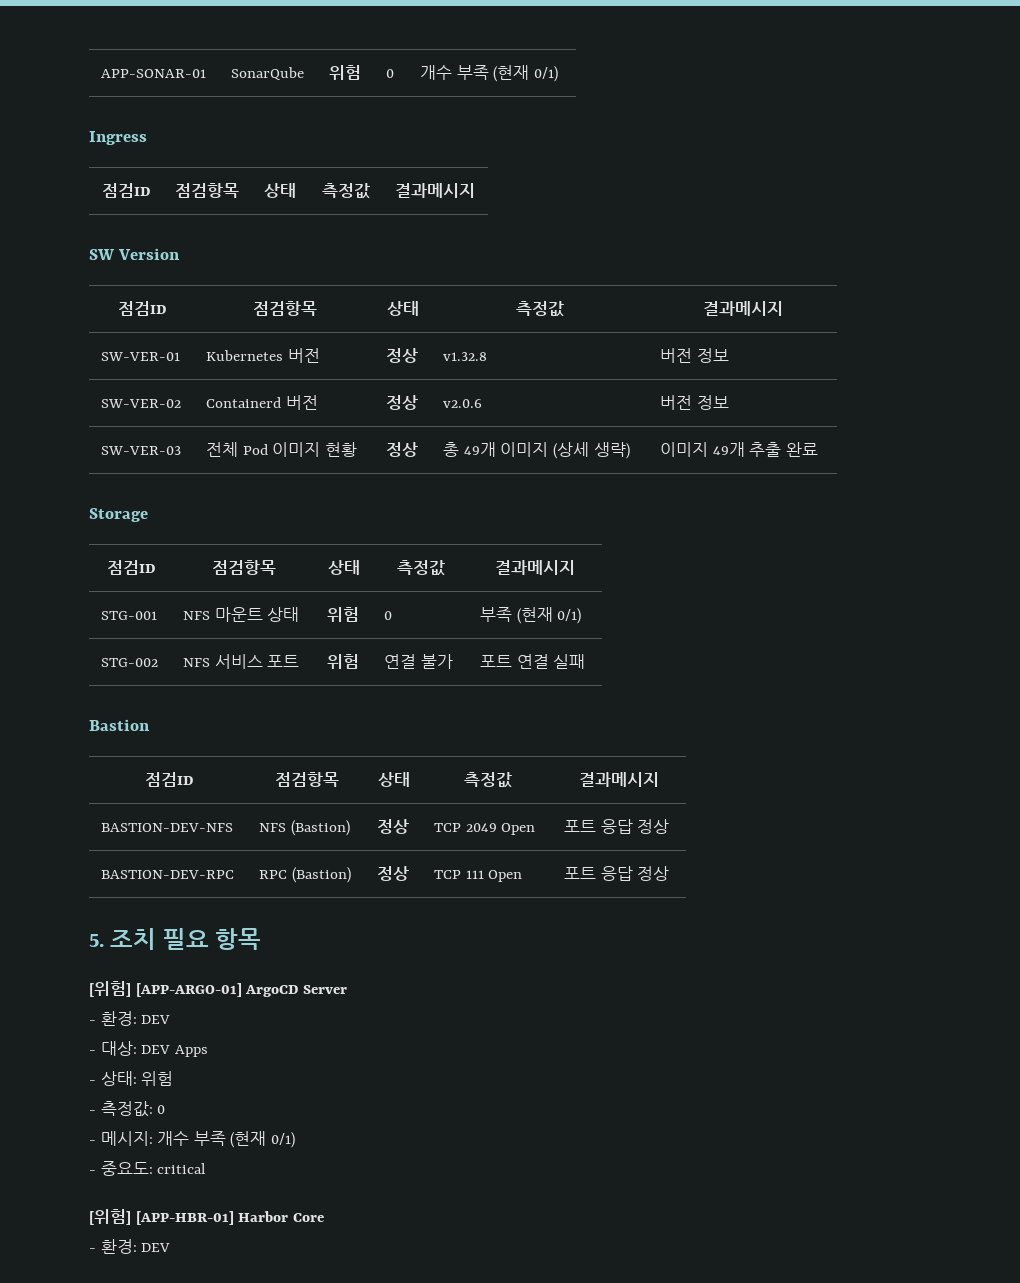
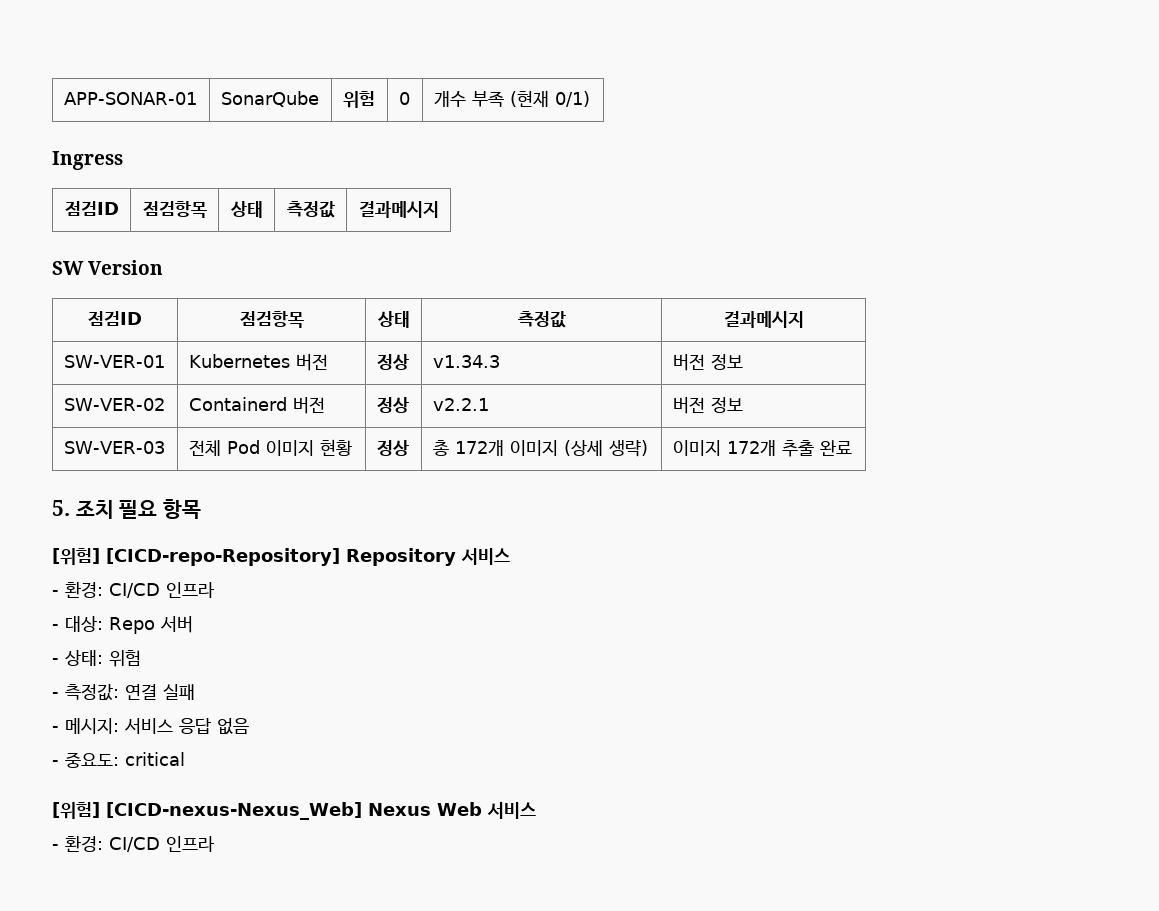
- SW-VER-01 | Kubernetes 버전 | 정상 | v1.32.8 | 버전 정보
+ SW-VER-01 | Kubernetes 버전 | 정상 | v1.34.3 | 버전 정보
- SW-VER-02 | Containerd 버전 | 정상 | v2.0.6 | 버전 정보
+ SW-VER-02 | Containerd 버전 | 정상 | v2.2.1 | 버전 정보
- SW-VER-03 | 전체 Pod 이미지 현황 | 정상 | 총 49개 이미지 (상세 생략) | 이미지 49개 추출 완료
+ SW-VER-03 | 전체 Pod 이미지 현황 | 정상 | 총 172개 이미지 (상세 생략) | 이미지 172개 추출 완료
- Storage
- 점검ID | 점검항목 | 상태 | 측정값 | 결과메시지
- STG-001 | NFS 마운트 상태 | 위험 | 0 | 부족 (현재 0/1)
- STG-002 | NFS 서비스 포트 | 위험 | 연결 불가 | 포트 연결 실패
- Bastion
- 점검ID | 점검항목 | 상태 | 측정값 | 결과메시지
- BASTION-DEV-NFS | NFS (Bastion) | 정상 | TCP 2049 Open | 포트 응답 정상
- BASTION-DEV-RPC | RPC (Bastion) | 정상 | TCP 111 Open | 포트 응답 정상
- [위험] [APP-ARGO-01] ArgoCD Server
- - 환경: DEV
+ [위험] [CICD-repo-Repository] Repository 서비스
+ - 환경: CI/CD 인프라
- - 대상: DEV Apps
+ - 대상: Repo 서버
- - 측정값: 0
+ - 측정값: 연결 실패
- - 메시지: 개수 부족 (현재 0/1)
+ - 메시지: 서비스 응답 없음
- [위험] [APP-HBR-01] Harbor Core
- - 환경: DEV
+ [위험] [CICD-nexus-Nexus_Web] Nexus Web 서비스
+ - 환경: CI/CD 인프라

